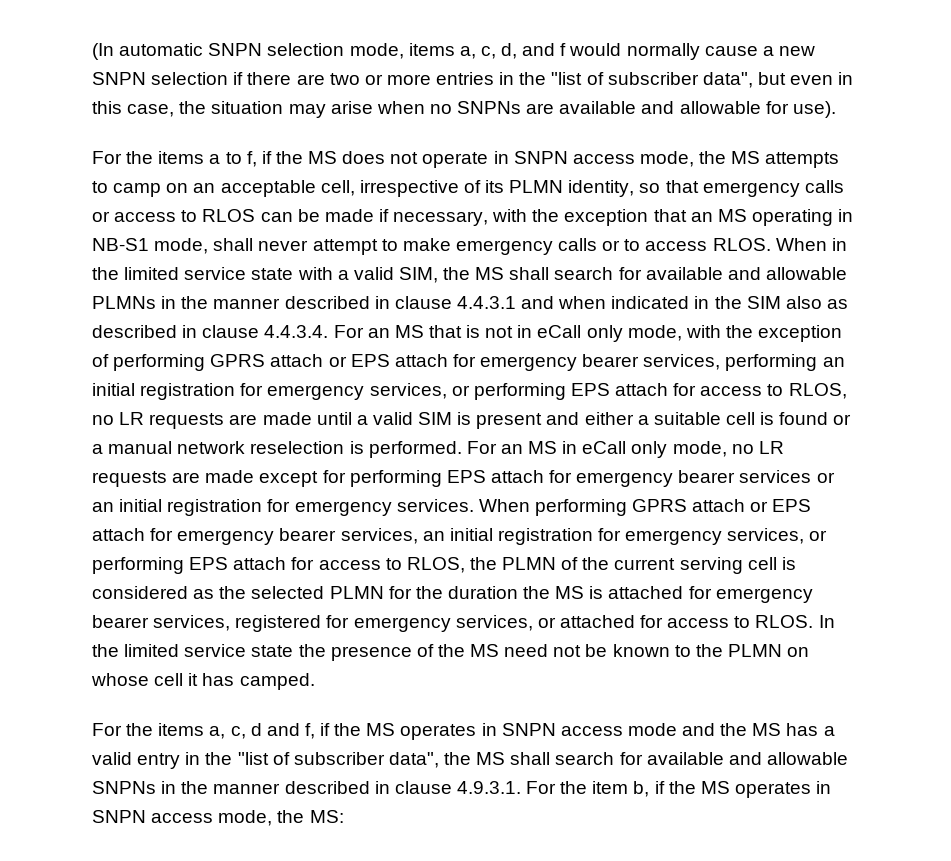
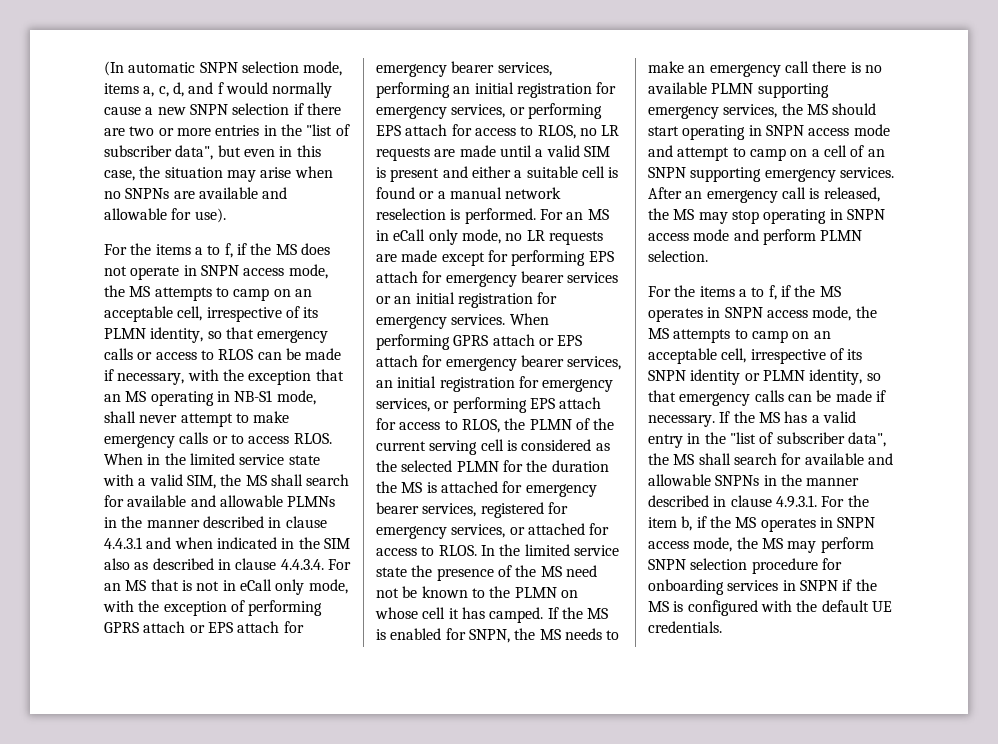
- In the limited service state the presence of the MS need not be known to the PLMN on whose cell it has camped.
- For the items a, c, d and f, if the MS operates in SNPN access mode and the MS has a valid entry in the "list of subscriber data", the MS shall search for available and allowable SNPNs in the manner described in clause 4.9.3.1. For the item b, if the MS operates in SNPN access mode, the MS:
+ In the limited service state the presence of the MS need not be known to the PLMN on whose cell it has camped. If the MS is enabled for SNPN, the MS needs to make an emergency call there is no available PLMN supporting emergency services, the MS should start operating in SNPN access mode and attempt to camp on a cell of an SNPN supporting emergency services. After an emergency call is released, the MS may stop operating in SNPN access mode and perform PLMN selection.
+ For the items a to f, if the MS operates in SNPN access mode, the MS attempts to camp on an acceptable cell, irrespective of its SNPN identity or PLMN identity, so that emergency calls can be made if necessary. If the MS has a valid entry in the "list of subscriber data", the MS shall search for available and allowable SNPNs in the manner described in clause 4.9.3.1. For the item b, if the MS operates in SNPN access mode, the MS may perform SNPN selection procedure for onboarding services in SNPN if the MS is configured with the default UE credentials.

